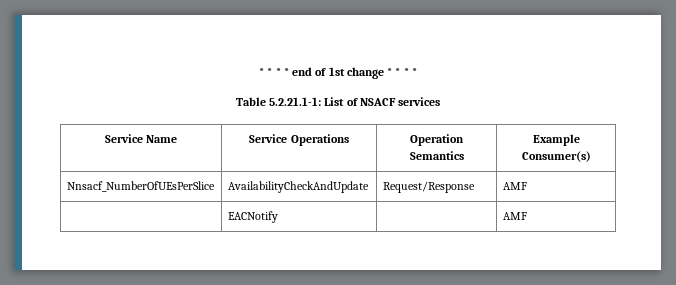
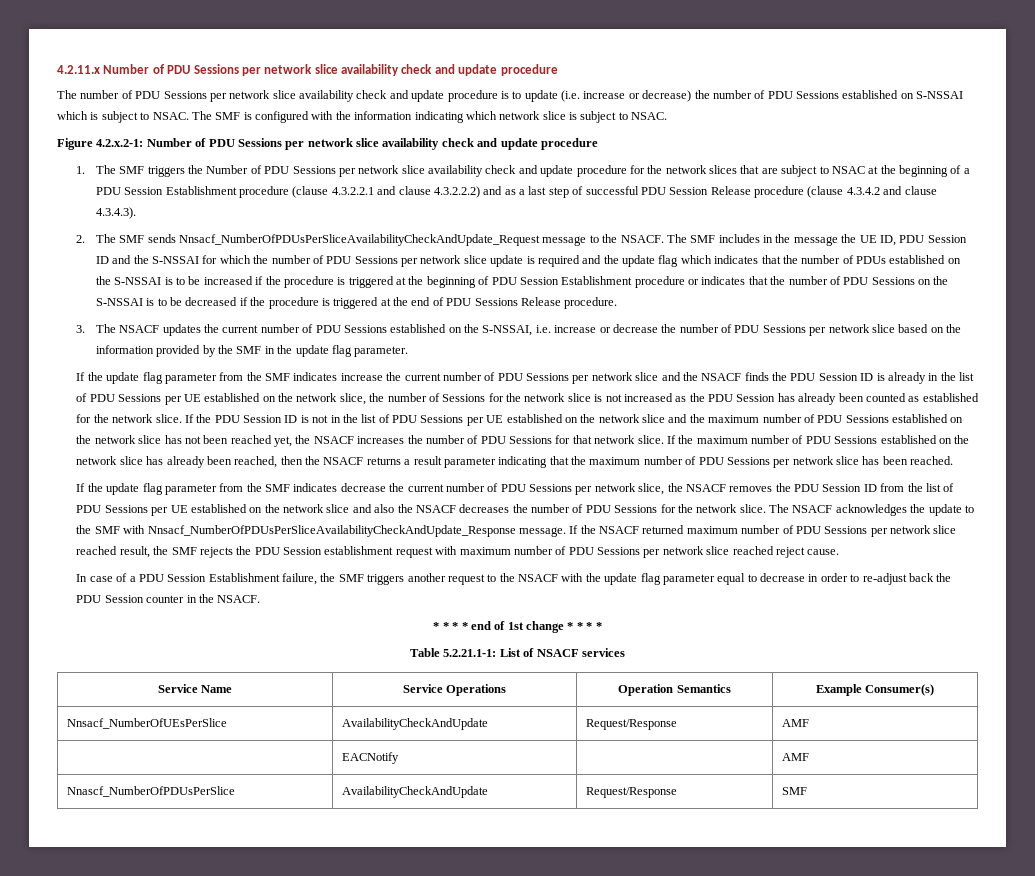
+ 4.2.11.x Number of PDU Sessions per network slice availability check and update procedure
+ The number of PDU Sessions per network slice availability check and update procedure is to update (i.e. increase or decrease) the number of PDU Sessions established on S-NSSAI which is subject to NSAC. The SMF is configured with the information indicating which network slice is subject to NSAC.
+ Figure 4.2.x.2-1: Number of PDU Sessions per network slice availability check and update procedure
+ 1. The SMF triggers the Number of PDU Sessions per network slice availability check and update procedure for the network slices that are subject to NSAC at the beginning of a PDU Session Establishment procedure (clause 4.3.2.2.1 and clause 4.3.2.2.2) and as a last step of successful PDU Session Release procedure (clause 4.3.4.2 and clause 4.3.4.3).
+ 2. The SMF sends Nnsacf_NumberOfPDUsPerSliceAvailabilityCheckAndUpdate_Request message to the NSACF. The SMF includes in the message the UE ID, PDU Session ID and the S-NSSAI for which the number of PDU Sessions per network slice update is required and the update flag which indicates that the number of PDUs established on the S-NSSAI is to be increased if the procedure is triggered at the beginning of PDU Session Establishment procedure or indicates that the number of PDU Sessions on the S-NSSAI is to be decreased if the procedure is triggered at the end of PDU Sessions Release procedure.
+ 3. The NSACF updates the current number of PDU Sessions established on the S-NSSAI, i.e. increase or decrease the number of PDU Sessions per network slice based on the information provided by the SMF in the update flag parameter.
+ If the update flag parameter from the SMF indicates increase the current number of PDU Sessions per network slice and the NSACF finds the PDU Session ID is already in the list of PDU Sessions per UE established on the network slice, the number of Sessions for the network slice is not increased as the PDU Session has already been counted as established for the network slice. If the PDU Session ID is not in the list of PDU Sessions per UE established on the network slice and the maximum number of PDU Sessions established on the network slice has not been reached yet, the NSACF increases the number of PDU Sessions for that network slice. If the maximum number of PDU Sessions established on the network slice has already been reached, then the NSACF returns a result parameter indicating that the maximum number of PDU Sessions per network slice has been reached.
+ If the update flag parameter from the SMF indicates decrease the current number of PDU Sessions per network slice, the NSACF removes the PDU Session ID from the list of PDU Sessions per UE established on the network slice and also the NSACF decreases the number of PDU Sessions for the network slice. The NSACF acknowledges the update to the SMF with Nnsacf_NumberOfPDUsPerSliceAvailabilityCheckAndUpdate_Response message. If the NSACF returned maximum number of PDU Sessions per network slice reached result, the SMF rejects the PDU Session establishment request with maximum number of PDU Sessions per network slice reached reject cause.
+ In case of a PDU Session Establishment failure, the SMF triggers another request to the NSACF with the update flag parameter equal to decrease in order to re-adjust back the PDU Session counter in the NSACF.
+ Nnascf_NumberOfPDUsPerSlice | AvailabilityCheckAndUpdate | Request/Response | SMF

